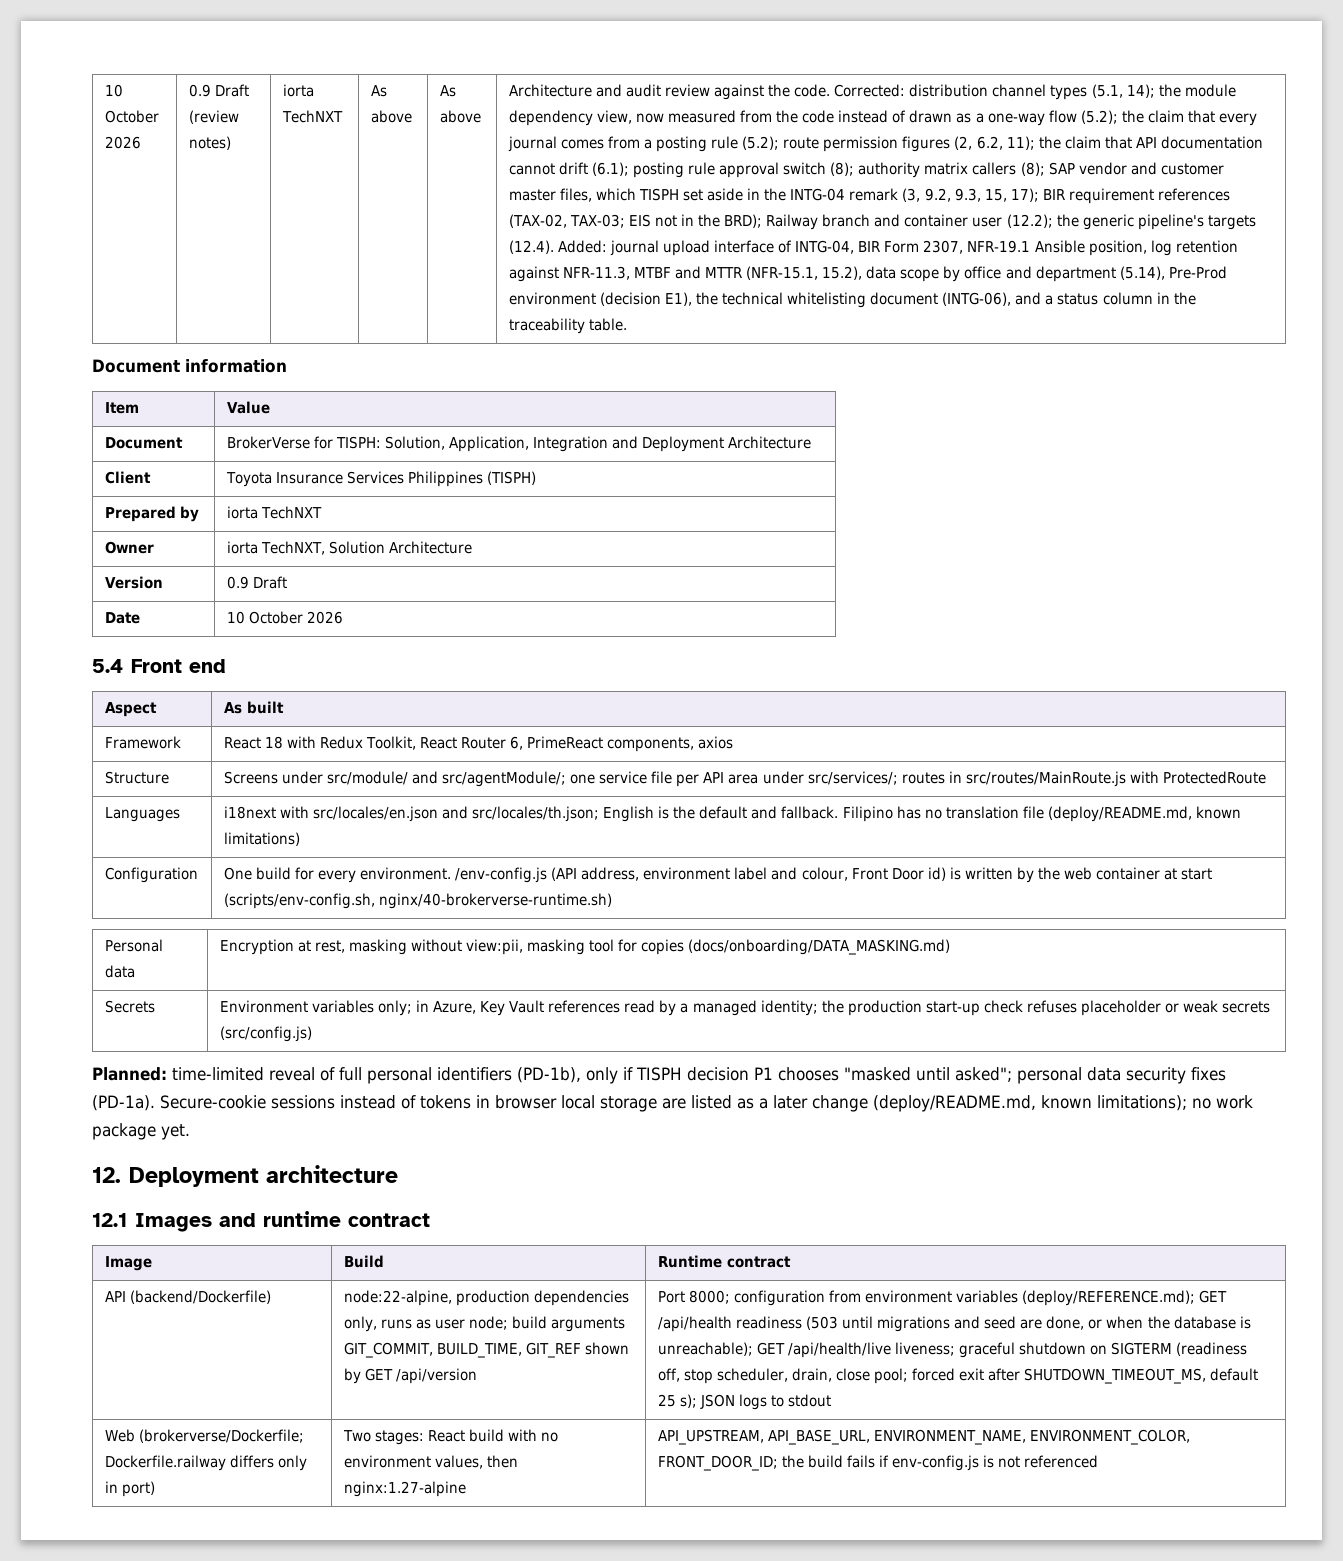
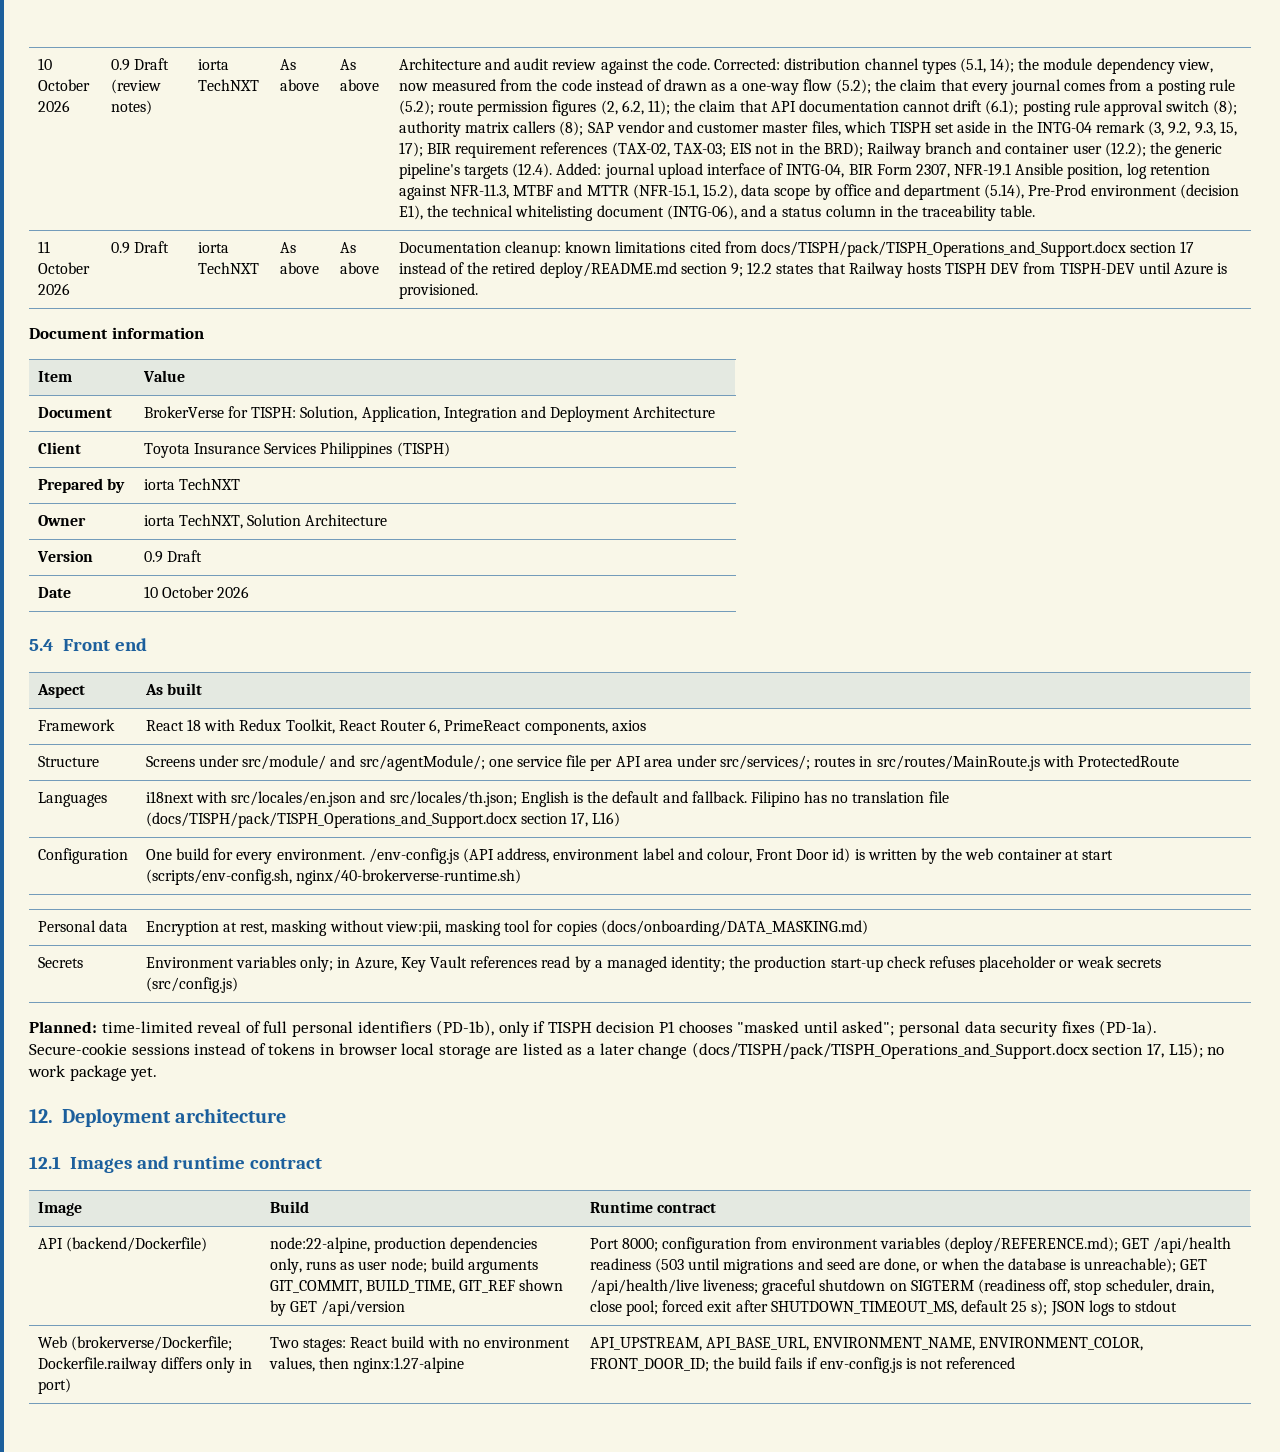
+ 11 October 2026 | 0.9 Draft | iorta TechNXT | As above | As above | Documentation cleanup: known limitations cited from docs/TISPH/pack/TISPH_Operations_and_Support.docx section 17 instead of the retired deploy/README.md section 9; 12.2 states that Railway hosts TISPH DEV from TISPH-DEV until Azure is provisioned.
- Languages | i18next with src/locales/en.json and src/locales/th.json; English is the default and fallback. Filipino has no translation file (deploy/README.md, known limitations)
+ Languages | i18next with src/locales/en.json and src/locales/th.json; English is the default and fallback. Filipino has no translation file (docs/TISPH/pack/TISPH_Operations_and_Support.docx section 17, L16)
- Secure-cookie sessions instead of tokens in browser local storage are listed as a later change (deploy/README.md, known limitations); no work package yet.
+ Secure-cookie sessions instead of tokens in browser local storage are listed as a later change (docs/TISPH/pack/TISPH_Operations_and_Support.docx section 17, L15); no work package yet.

